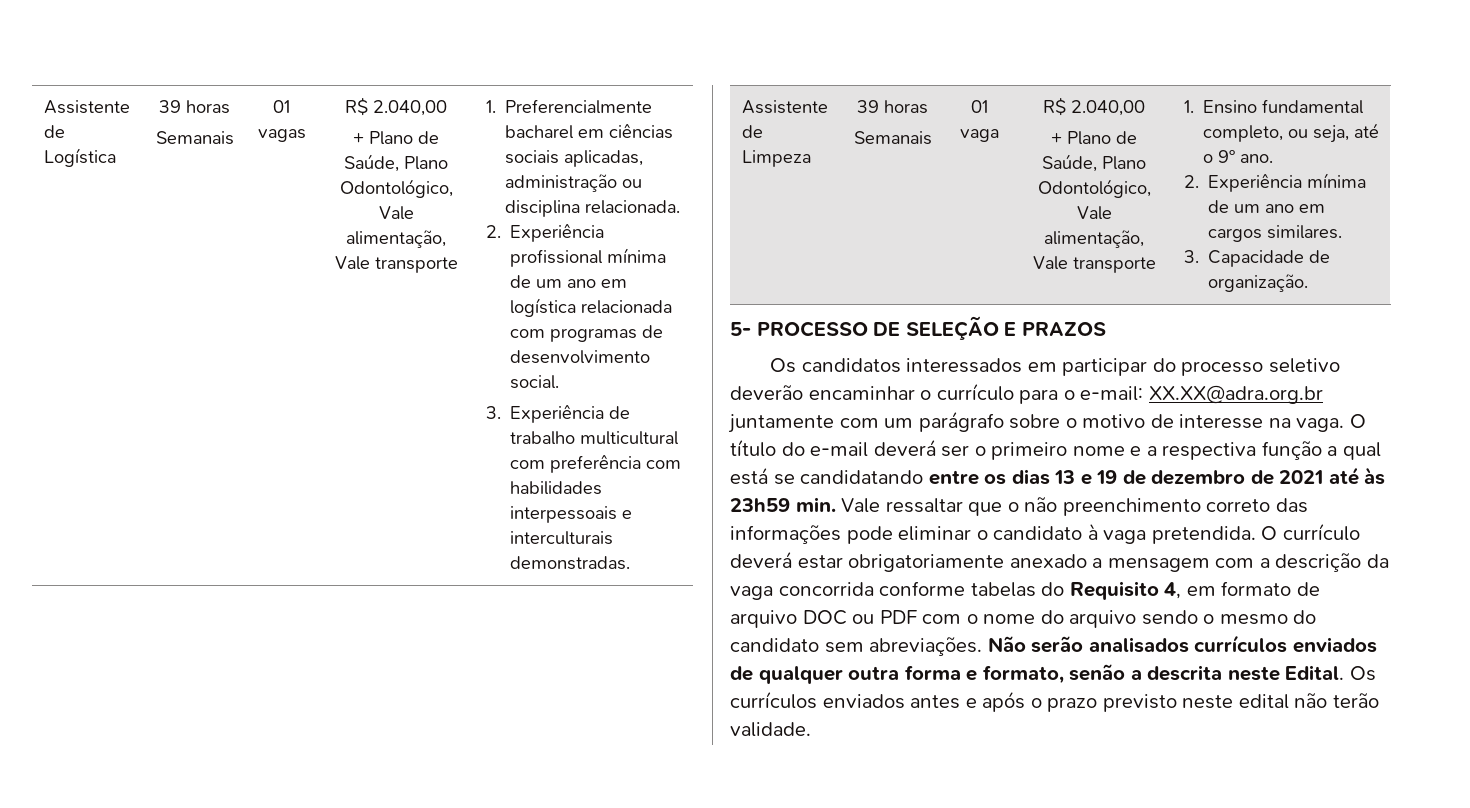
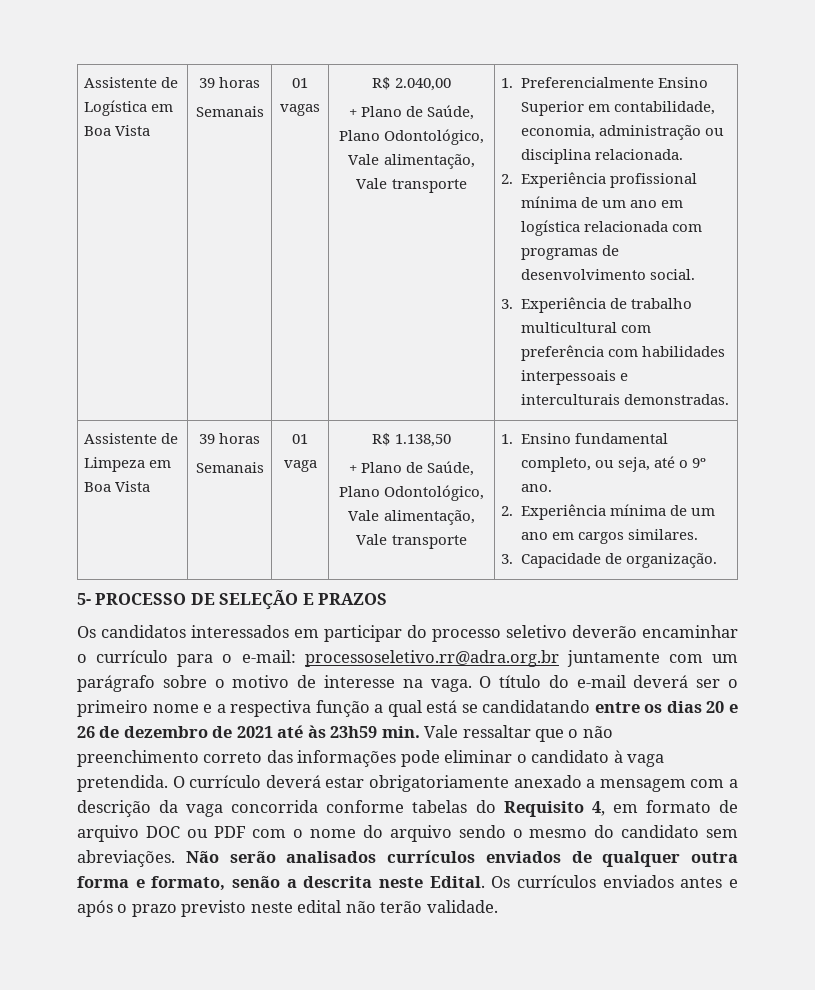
- Assistente de Logística
+ Assistente de Logística em Boa Vista
- 1. Preferencialmente bacharel em ciências sociais aplicadas, administração ou disciplina relacionada.
+ 1. Preferencialmente Ensino Superior em contabilidade, economia, administração ou disciplina relacionada.
- Assistente de Limpeza
+ Assistente de Limpeza em Boa Vista
- 01 vaga | R$ 2.040,00
+ 01 vaga | R$ 1.138,50
- Os candidatos interessados em participar do processo seletivo deverão encaminhar o currículo para o e-mail: XX.XX@adra.org.br juntamente com um parágrafo sobre o motivo de interesse na vaga.
+ Os candidatos interessados em participar do processo seletivo deverão encaminhar o currículo para o e-mail: processoseletivo.rr@adra.org.br juntamente com um parágrafo sobre o motivo de interesse na vaga.
- O título do e-mail deverá ser o primeiro nome e a respectiva função a qual está se candidatando entre os dias 13 e 19 de dezembro de 2021 até às 23h59 min. Vale ressaltar que o não preenchimento correto das informações pode eliminar o candidato à vaga pretendida.
+ O título do e-mail deverá ser o primeiro nome e a respectiva função a qual está se candidatando entre os dias 20 e 26 de dezembro de 2021 até às 23h59 min. Vale ressaltar que o não preenchimento correto das informações pode eliminar o candidato à vaga pretendida.

